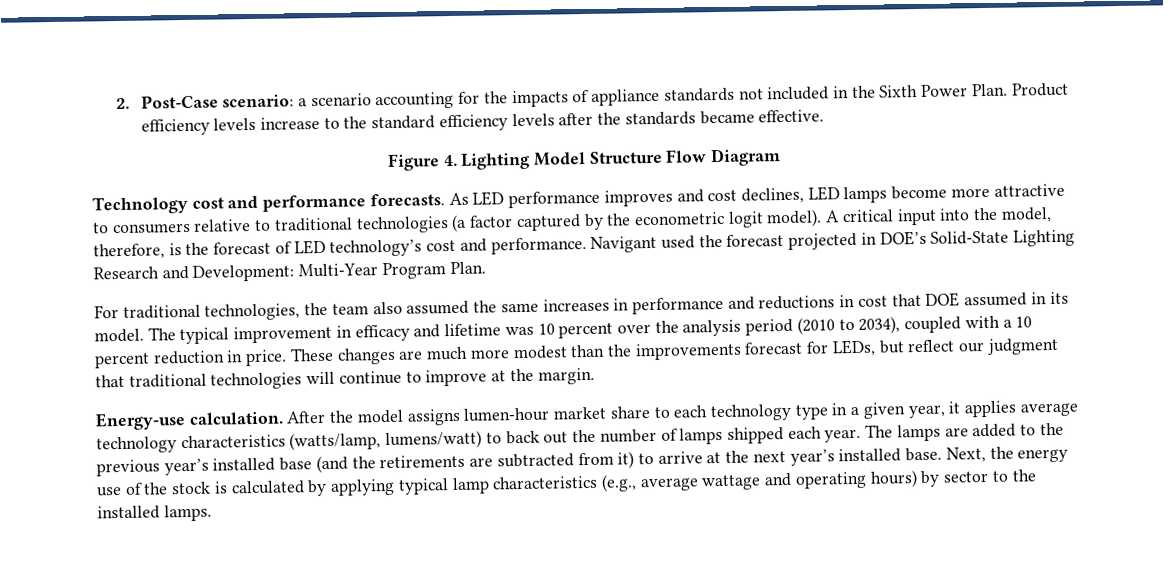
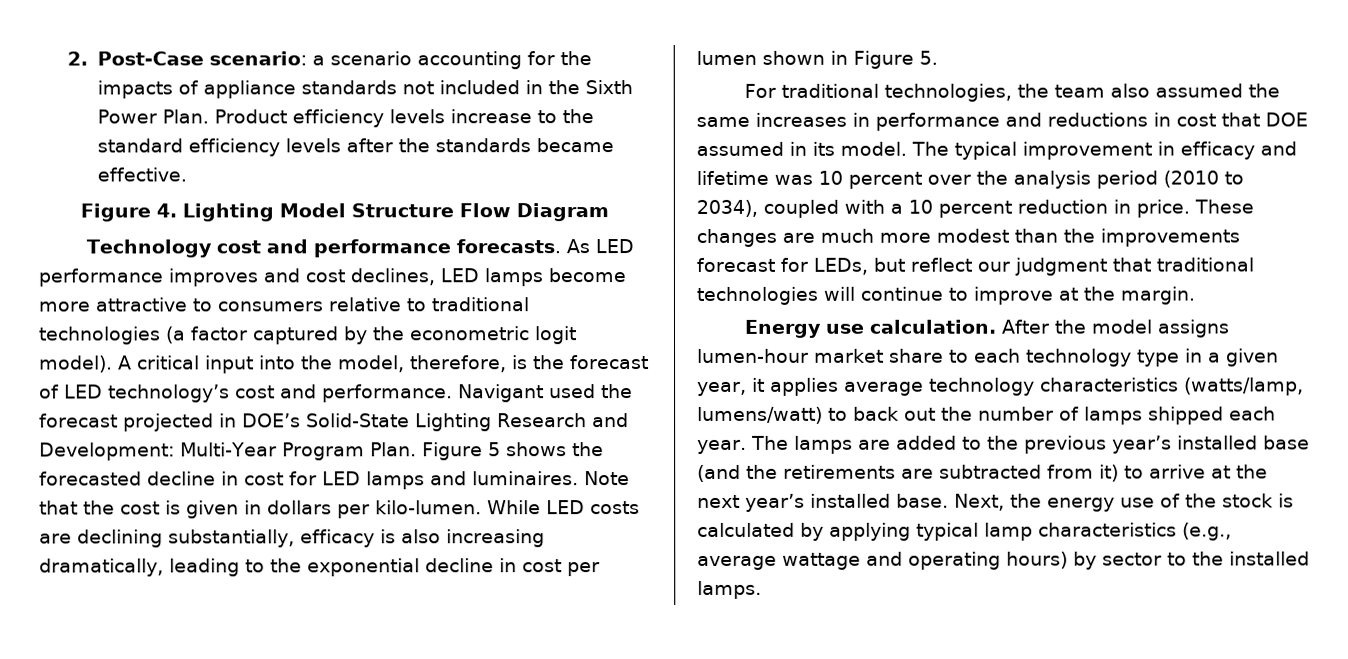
+ Figure 5 shows the forecasted decline in cost for LED lamps and luminaires. Note that the cost is given in dollars per kilo-lumen. While LED costs are declining substantially, efficacy is also increasing dramatically, leading to the exponential decline in cost per lumen shown in Figure 5.
- Energy-use calculation.
+ Energy use calculation.

